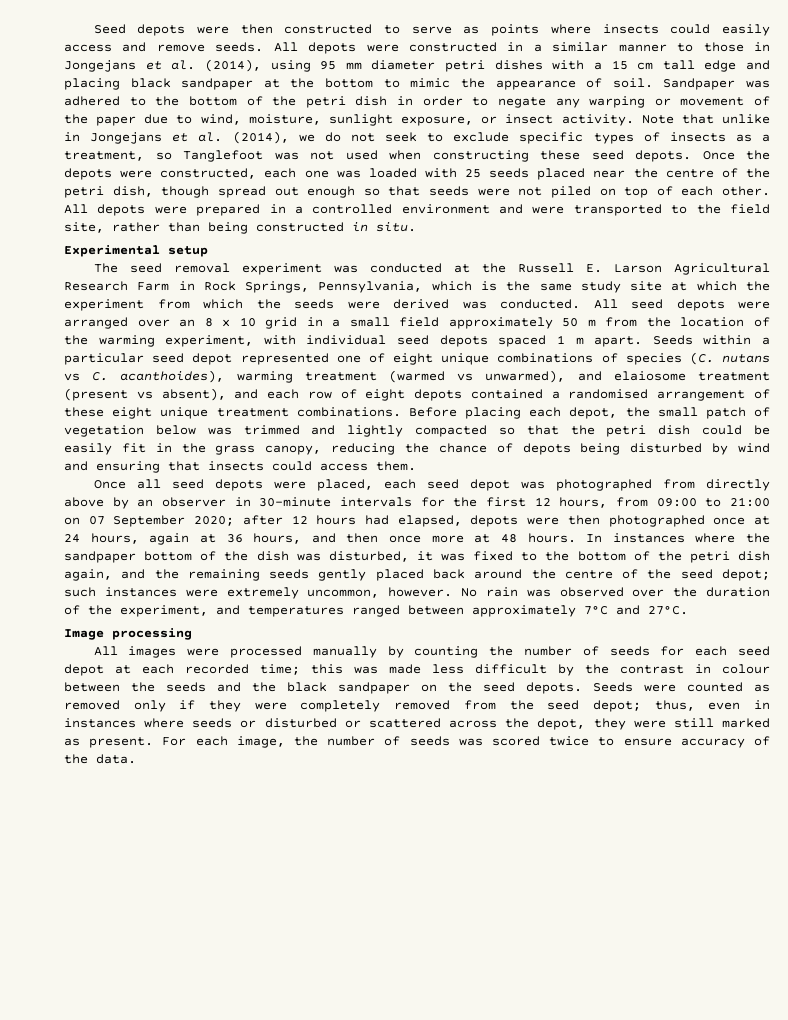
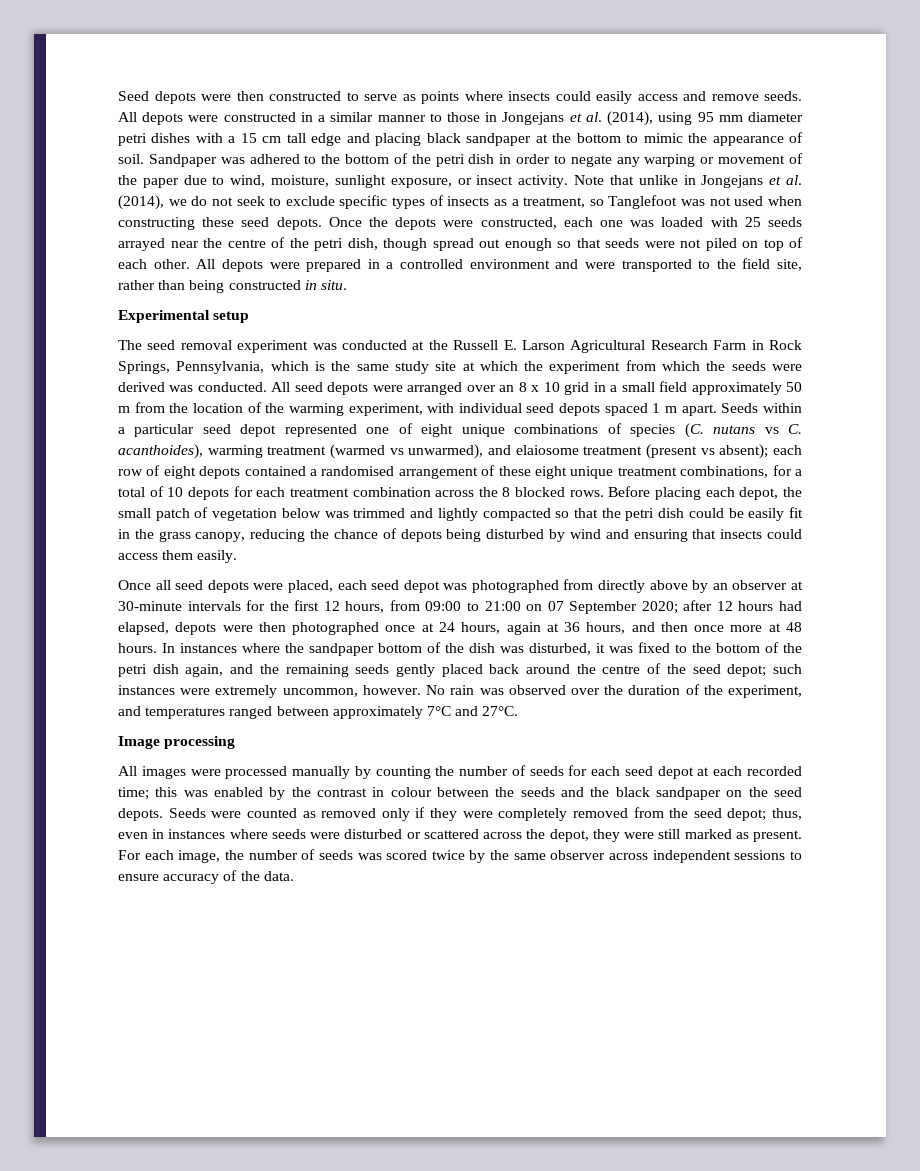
- Once the depots were constructed, each one was loaded with 25 seeds placed near the centre of the petri dish, though spread out enough so that seeds were not piled on top of each other.
+ Once the depots were constructed, each one was loaded with 25 seeds arrayed near the centre of the petri dish, though spread out enough so that seeds were not piled on top of each other.
- Seeds within a particular seed depot represented one of eight unique combinations of species (C. nutans vs C. acanthoides), warming treatment (warmed vs unwarmed), and elaiosome treatment (present vs absent), and each row of eight depots contained a randomised arrangement of these eight unique treatment combinations.
+ Seeds within a particular seed depot represented one of eight unique combinations of species (C. nutans vs C. acanthoides), warming treatment (warmed vs unwarmed), and elaiosome treatment (present vs absent); each row of eight depots contained a randomised arrangement of these eight unique treatment combinations, for a total of 10 depots for each treatment combination across the 8 blocked rows.
- Before placing each depot, the small patch of vegetation below was trimmed and lightly compacted so that the petri dish could be easily fit in the grass canopy, reducing the chance of depots being disturbed by wind and ensuring that insects could access them.
+ Before placing each depot, the small patch of vegetation below was trimmed and lightly compacted so that the petri dish could be easily fit in the grass canopy, reducing the chance of depots being disturbed by wind and ensuring that insects could access them easily.
- Once all seed depots were placed, each seed depot was photographed from directly above by an observer in 30-minute intervals for the first 12 hours, from 09:00 to 21:00 on 07 September 2020; after 12 hours had elapsed, depots were then photographed once at 24 hours, again at 36 hours, and then once more at 48 hours.
+ Once all seed depots were placed, each seed depot was photographed from directly above by an observer at 30-minute intervals for the first 12 hours, from 09:00 to 21:00 on 07 September 2020; after 12 hours had elapsed, depots were then photographed once at 24 hours, again at 36 hours, and then once more at 48 hours.
- All images were processed manually by counting the number of seeds for each seed depot at each recorded time; this was made less difficult by the contrast in colour between the seeds and the black sandpaper on the seed depots.
+ All images were processed manually by counting the number of seeds for each seed depot at each recorded time; this was enabled by the contrast in colour between the seeds and the black sandpaper on the seed depots.
- Seeds were counted as removed only if they were completely removed from the seed depot; thus, even in instances where seeds or disturbed or scattered across the depot, they were still marked as present.
+ Seeds were counted as removed only if they were completely removed from the seed depot; thus, even in instances where seeds were disturbed or scattered across the depot, they were still marked as present.
- For each image, the number of seeds was scored twice to ensure accuracy of the data.
+ For each image, the number of seeds was scored twice by the same observer across independent sessions to ensure accuracy of the data.

